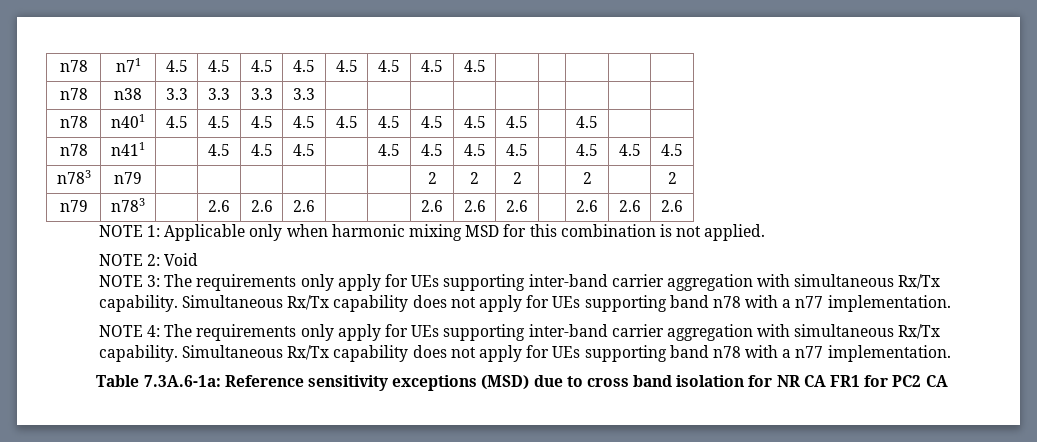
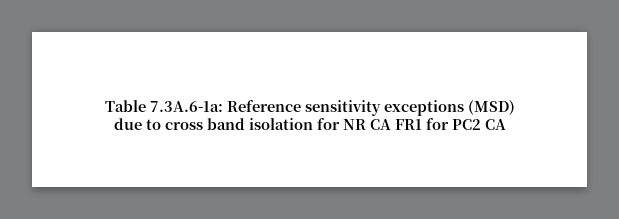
- n78 | n71 | 4.5 | 4.5 | 4.5 | 4.5 | 4.5 | 4.5 | 4.5 | 4.5 | | | | |
- n78 | n38 | 3.3 | 3.3 | 3.3 | 3.3 | | | | | | | | |
- n78 | n401 | 4.5 | 4.5 | 4.5 | 4.5 | 4.5 | 4.5 | 4.5 | 4.5 | 4.5 | | 4.5 | |
- n78 | n411 | | 4.5 | 4.5 | 4.5 | | 4.5 | 4.5 | 4.5 | 4.5 | | 4.5 | 4.5 | 4.5
- n783 | n79 | | | | | | | 2 | 2 | 2 | | 2 | | 2
- n79 | n783 | | 2.6 | 2.6 | 2.6 | | | 2.6 | 2.6 | 2.6 | | 2.6 | 2.6 | 2.6
- NOTE 1: Applicable only when harmonic mixing MSD for this combination is not applied.
- NOTE 2: Void
- NOTE 3: The requirements only apply for UEs supporting inter-band carrier aggregation with simultaneous Rx/Tx capability. Simultaneous Rx/Tx capability does not apply for UEs supporting band n78 with a n77 implementation.
- NOTE 4: The requirements only apply for UEs supporting inter-band carrier aggregation with simultaneous Rx/Tx capability. Simultaneous Rx/Tx capability does not apply for UEs supporting band n78 with a n77 implementation.

